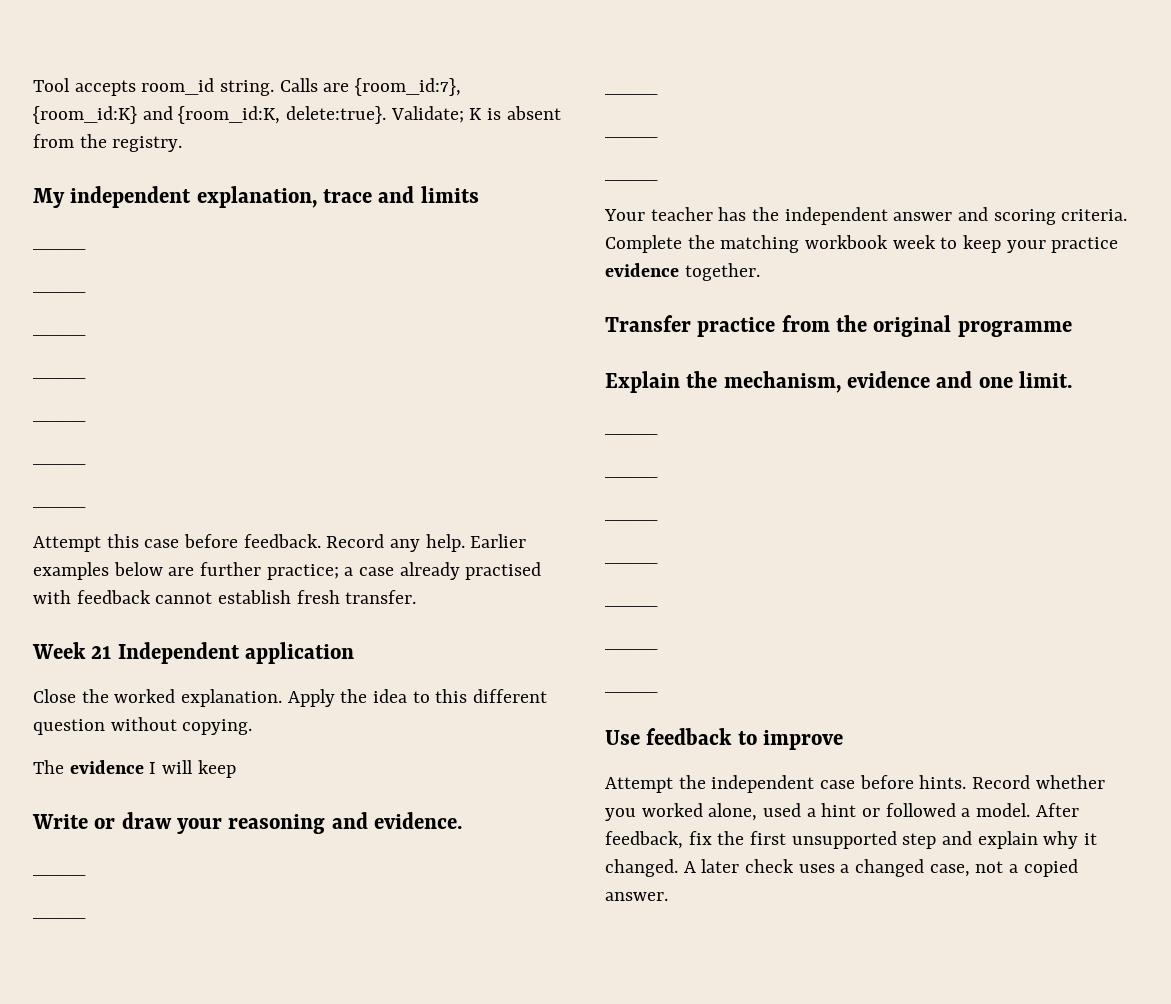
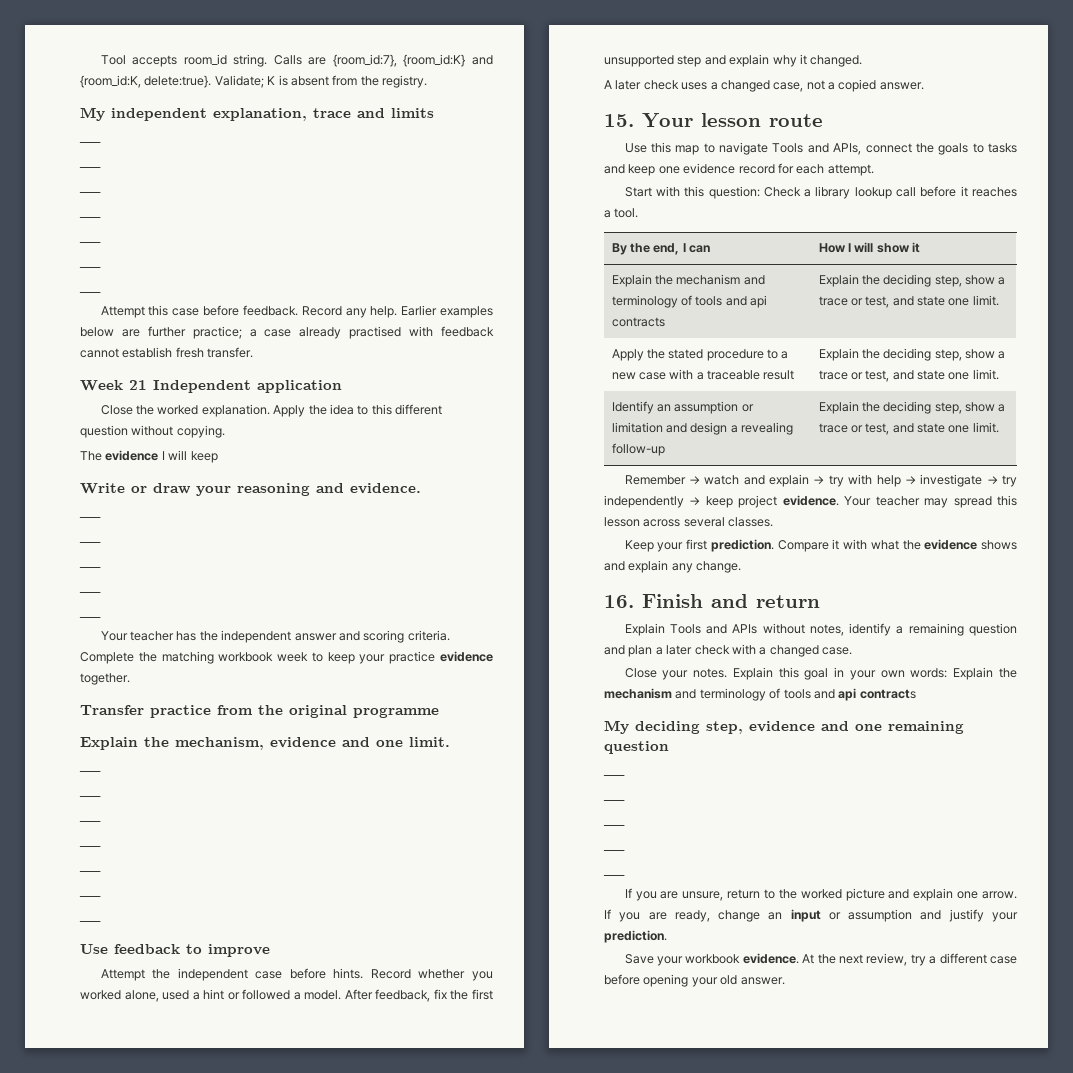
- After feedback, fix the first unsupported step and explain why it changed. A later check uses a changed case, not a copied answer.
+ After feedback, fix the first unsupported step and explain why it changed.
+ A later check uses a changed case, not a copied answer.
+ 15. Your lesson route
+ Use this map to navigate Tools and APIs, connect the goals to tasks and keep one evidence record for each attempt.
+ Start with this question: Check a library lookup call before it reaches a tool.
+ By the end, I can | How I will show it
+ Explain the mechanism and terminology of tools and api contracts | Explain the deciding step, show a trace or test, and state one limit.
+ Apply the stated procedure to a new case with a traceable result | Explain the deciding step, show a trace or test, and state one limit.
+ Identify an assumption or limitation and design a revealing follow-up | Explain the deciding step, show a trace or test, and state one limit.
+ Remember → watch and explain → try with help → investigate → try independently → keep project evidence. Your teacher may spread this lesson across several classes.
+ Keep your first prediction. Compare it with what the evidence shows and explain any change.
+ 16. Finish and return
+ Explain Tools and APIs without notes, identify a remaining question and plan a later check with a changed case.
+ Close your notes. Explain this goal in your own words: Explain the mechanism and terminology of tools and api contracts
+ My deciding step, evidence and one remaining question
+ ____
+ ____
+ ____
+ ____
+ ____
+ If you are unsure, return to the worked picture and explain one arrow. If you are ready, change an input or assumption and justify your prediction.
+ Save your workbook evidence. At the next review, try a different case before opening your old answer.

